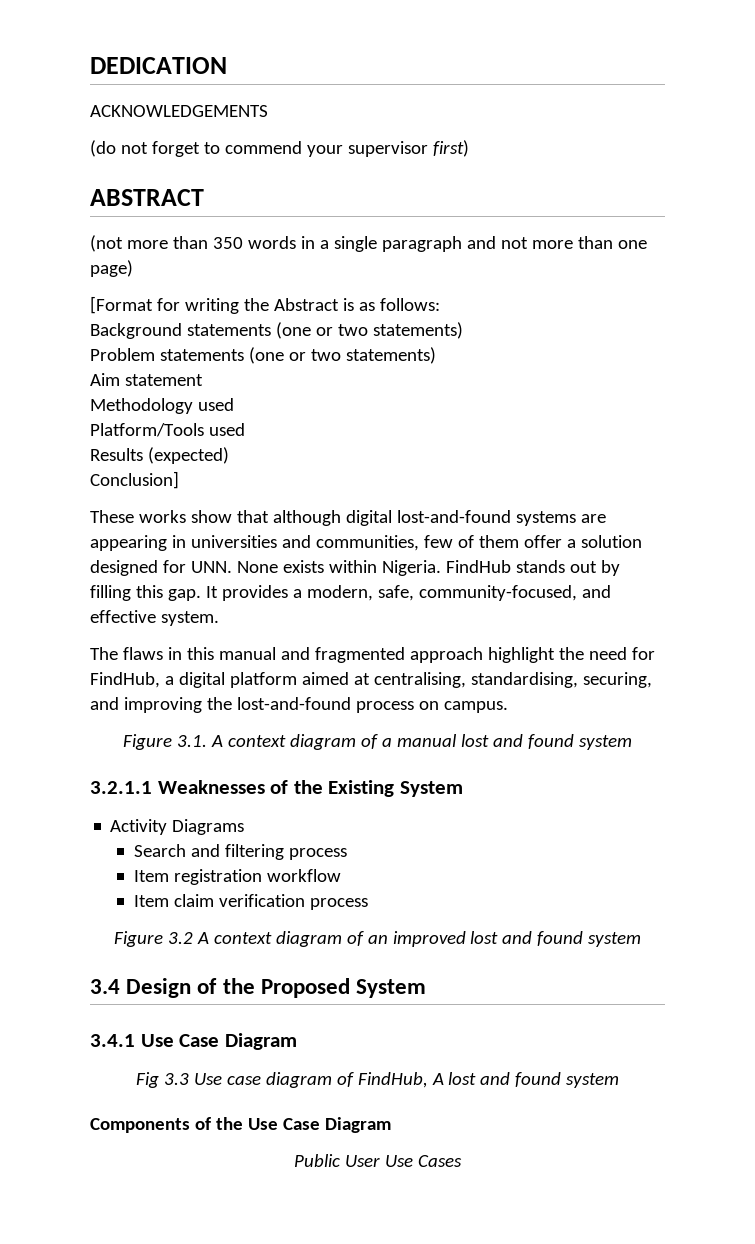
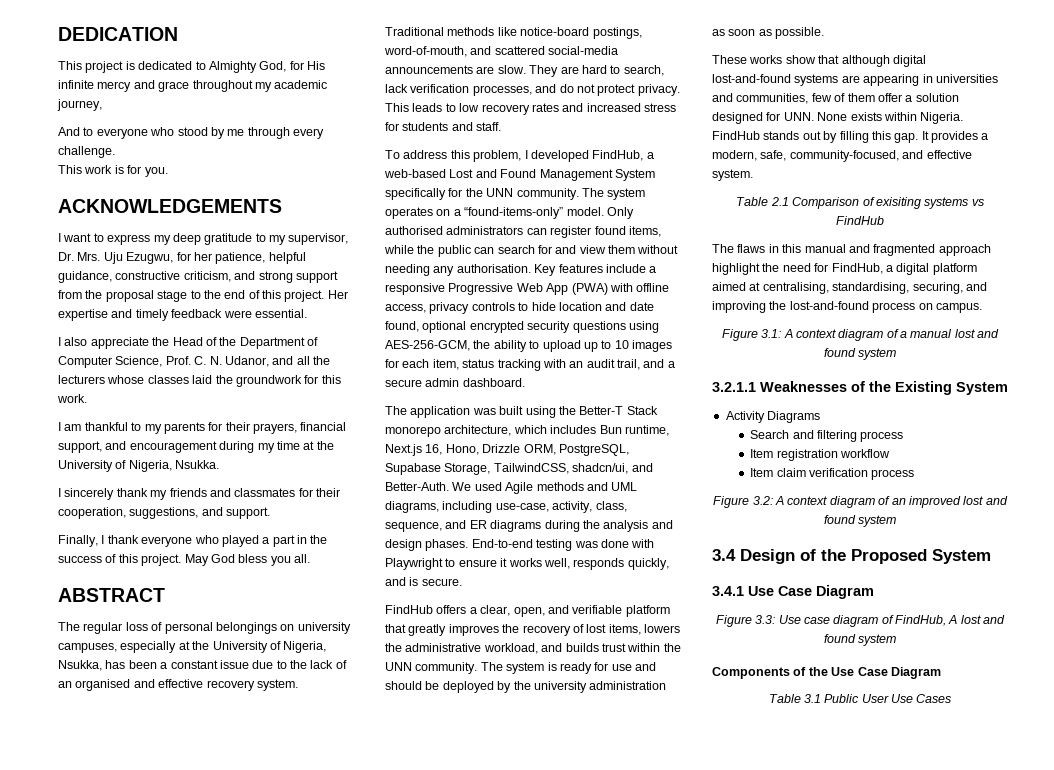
+ This project is dedicated to Almighty God, for His infinite mercy and grace throughout my academic journey,
+ And to everyone who stood by me through every challenge.
+ This work is for you.
  ACKNOWLEDGEMENTS
- (do not forget to commend your supervisor first)
+ I want to express my deep gratitude to my supervisor, Dr. Mrs. Uju Ezugwu, for her patience, helpful guidance, constructive criticism, and strong support from the proposal stage to the end of this project. Her expertise and timely feedback were essential.
+ I also appreciate the Head of the Department of Computer Science, Prof. C. N. Udanor, and all the lecturers whose classes laid the groundwork for this work.
+ I am thankful to my parents for their prayers, financial support, and encouragement during my time at the University of Nigeria, Nsukka.
+ I sincerely thank my friends and classmates for their cooperation, suggestions, and support.
+ Finally, I thank everyone who played a part in the success of this project. May God bless you all.
  ABSTRACT
- (not more than 350 words in a single paragraph and not more than one page)
- [Format for writing the Abstract is as follows:
- Background statements (one or two statements)
- Problem statements (one or two statements)
- Aim statement
- Methodology used
- Platform/Tools used
- Results (expected)
- Conclusion]
+ The regular loss of personal belongings on university campuses, especially at the University of Nigeria, Nsukka, has been a constant issue due to the lack of an organised and effective recovery system. Traditional methods like notice-board postings, word-of-mouth, and scattered social-media announcements are slow. They are hard to search, lack verification processes, and do not protect privacy. This leads to low recovery rates and increased stress for students and staff.
+ To address this problem, I developed FindHub, a web-based Lost and Found Management System specifically for the UNN community. The system operates on a “found-items-only” model. Only authorised administrators can register found items, while the public can search for and view them without needing any authorisation. Key features include a responsive Progressive Web App (PWA) with offline access, privacy controls to hide location and date found, optional encrypted security questions using AES-256-GCM, the ability to upload up to 10 images for each item, status tracking with an audit trail, and a secure admin dashboard.
+ The application was built using the Better-T Stack monorepo architecture, which includes Bun runtime, Next.js 16, Hono, Drizzle ORM, PostgreSQL, Supabase Storage, TailwindCSS, shadcn/ui, and Better-Auth. We used Agile methods and UML diagrams, including use-case, activity, class, sequence, and ER diagrams during the analysis and design phases. End-to-end testing was done with Playwright to ensure it works well, responds quickly, and is secure.
+ FindHub offers a clear, open, and verifiable platform that greatly improves the recovery of lost items, lowers the administrative workload, and builds trust within the UNN community. The system is ready for use and should be deployed by the university administration as soon as possible.
+ Table 2.1 Comparison of exisiting systems vs FindHub
- Figure 3.1. A context diagram of a manual lost and found system
+ Figure 3.1: A context diagram of a manual lost and found system
- Figure 3.2 A context diagram of an improved lost and found system
+ Figure 3.2: A context diagram of an improved lost and found system
- Fig 3.3 Use case diagram of FindHub, A lost and found system
+ Figure 3.3: Use case diagram of FindHub, A lost and found system
- Public User Use Cases
+ Table 3.1 Public User Use Cases

